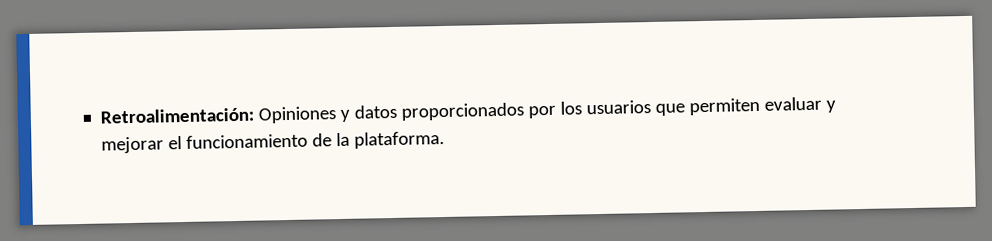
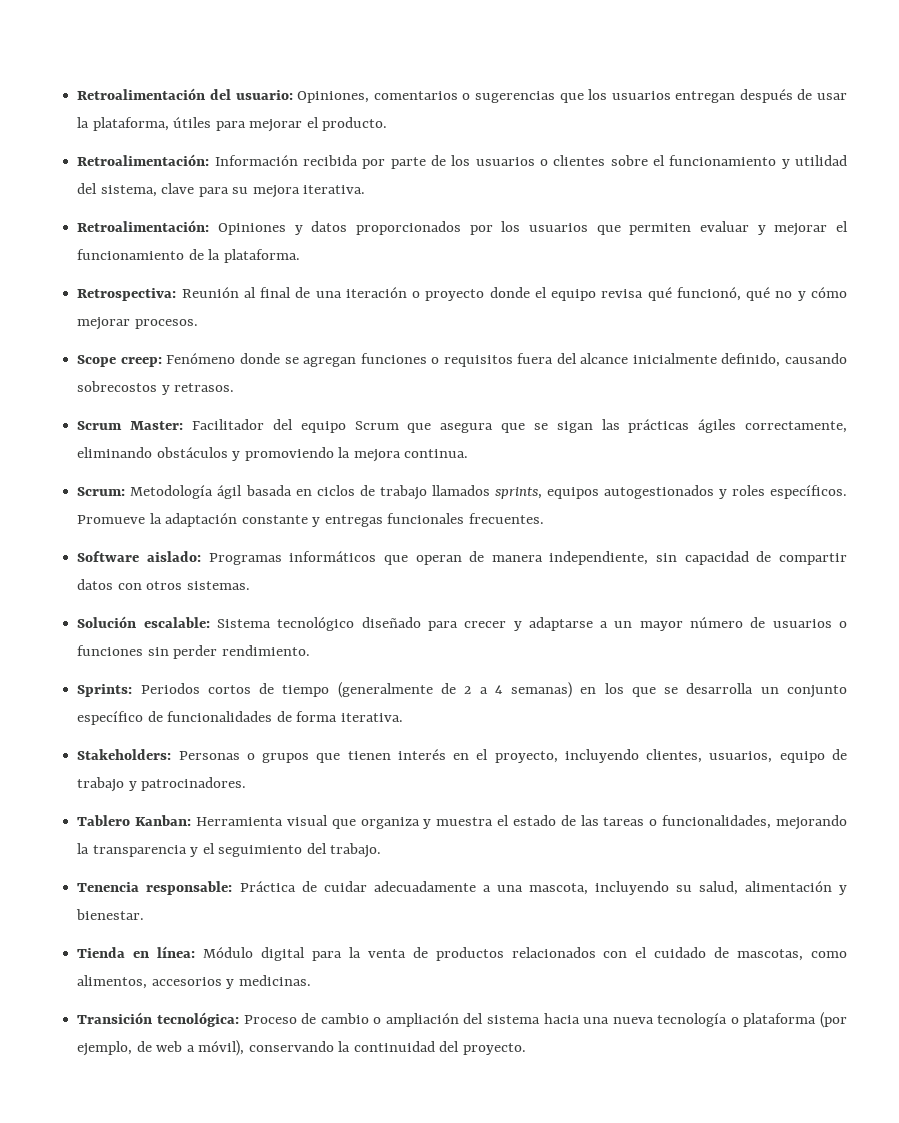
+ Retroalimentación del usuario: Opiniones, comentarios o sugerencias que los usuarios entregan después de usar la plataforma, útiles para mejorar el producto.
+ Retroalimentación: Información recibida por parte de los usuarios o clientes sobre el funcionamiento y utilidad del sistema, clave para su mejora iterativa.
+ Retrospectiva: Reunión al final de una iteración o proyecto donde el equipo revisa qué funcionó, qué no y cómo mejorar procesos.
+ Scope creep: Fenómeno donde se agregan funciones o requisitos fuera del alcance inicialmente definido, causando sobrecostos y retrasos.
+ Scrum Master: Facilitador del equipo Scrum que asegura que se sigan las prácticas ágiles correctamente, eliminando obstáculos y promoviendo la mejora continua.
+ Scrum: Metodología ágil basada en ciclos de trabajo llamados sprints, equipos autogestionados y roles específicos. Promueve la adaptación constante y entregas funcionales frecuentes.
+ Software aislado: Programas informáticos que operan de manera independiente, sin capacidad de compartir datos con otros sistemas.
+ Solución escalable: Sistema tecnológico diseñado para crecer y adaptarse a un mayor número de usuarios o funciones sin perder rendimiento.
+ Sprints: Periodos cortos de tiempo (generalmente de 2 a 4 semanas) en los que se desarrolla un conjunto específico de funcionalidades de forma iterativa.
+ Stakeholders: Personas o grupos que tienen interés en el proyecto, incluyendo clientes, usuarios, equipo de trabajo y patrocinadores.
+ Tablero Kanban: Herramienta visual que organiza y muestra el estado de las tareas o funcionalidades, mejorando la transparencia y el seguimiento del trabajo.
+ Tenencia responsable: Práctica de cuidar adecuadamente a una mascota, incluyendo su salud, alimentación y bienestar.
+ Tienda en línea: Módulo digital para la venta de productos relacionados con el cuidado de mascotas, como alimentos, accesorios y medicinas.
+ Transición tecnológica: Proceso de cambio o ampliación del sistema hacia una nueva tecnología o plataforma (por ejemplo, de web a móvil), conservando la continuidad del proyecto.

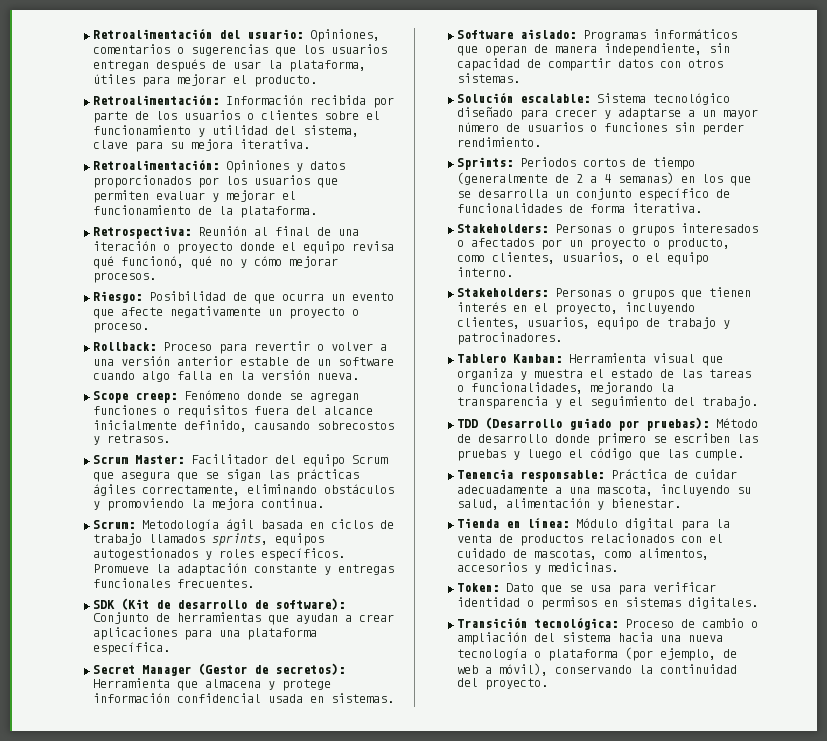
+ Riesgo: Posibilidad de que ocurra un evento que afecte negativamente un proyecto o proceso.
+ Rollback: Proceso para revertir o volver a una versión anterior estable de un software cuando algo falla en la versión nueva.
+ SDK (Kit de desarrollo de software): Conjunto de herramientas que ayudan a crear aplicaciones para una plataforma específica.
+ Secret Manager (Gestor de secretos): Herramienta que almacena y protege información confidencial usada en sistemas.
+ Stakeholders: Personas o grupos interesados o afectados por un proyecto o producto, como clientes, usuarios, o el equipo interno.
+ TDD (Desarrollo guiado por pruebas): Método de desarrollo donde primero se escriben las pruebas y luego el código que las cumple.
+ Token: Dato que se usa para verificar identidad o permisos en sistemas digitales.

